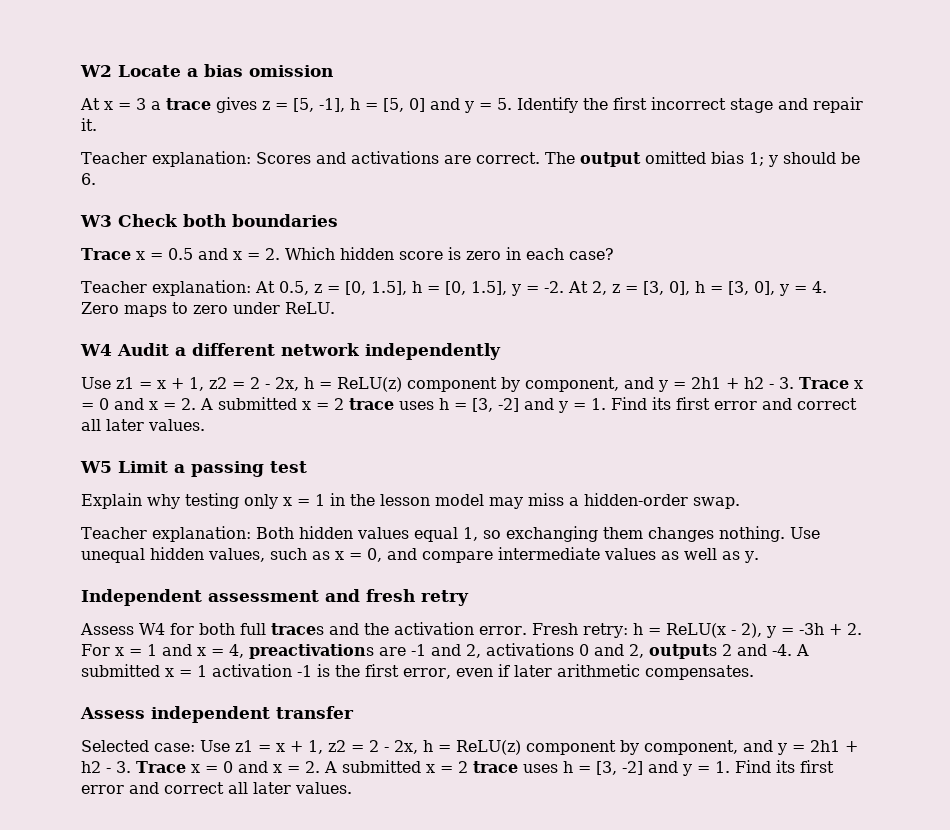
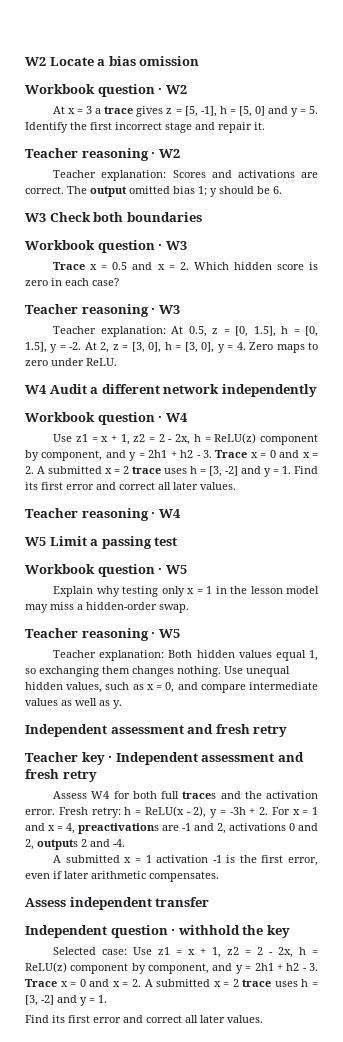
+ Workbook question · W2
+ Teacher reasoning · W2
+ Workbook question · W3
+ Teacher reasoning · W3
+ Workbook question · W4
+ Teacher reasoning · W4
+ Workbook question · W5
+ Teacher reasoning · W5
+ Teacher key · Independent assessment and fresh retry
- Fresh retry: h = ReLU(x - 2), y = -3h + 2. For x = 1 and x = 4, preactivations are -1 and 2, activations 0 and 2, outputs 2 and -4. A submitted x = 1 activation -1 is the first error, even if later arithmetic compensates.
+ Fresh retry: h = ReLU(x - 2), y = -3h + 2. For x = 1 and x = 4, preactivations are -1 and 2, activations 0 and 2, outputs 2 and -4.
+ A submitted x = 1 activation -1 is the first error, even if later arithmetic compensates.
+ Independent question · withhold the key
- Selected case: Use z1 = x + 1, z2 = 2 - 2x, h = ReLU(z) component by component, and y = 2h1 + h2 - 3. Trace x = 0 and x = 2. A submitted x = 2 trace uses h = [3, -2] and y = 1. Find its first error and correct all later values.
+ Selected case: Use z1 = x + 1, z2 = 2 - 2x, h = ReLU(z) component by component, and y = 2h1 + h2 - 3. Trace x = 0 and x = 2. A submitted x = 2 trace uses h = [3, -2] and y = 1.
+ Find its first error and correct all later values.

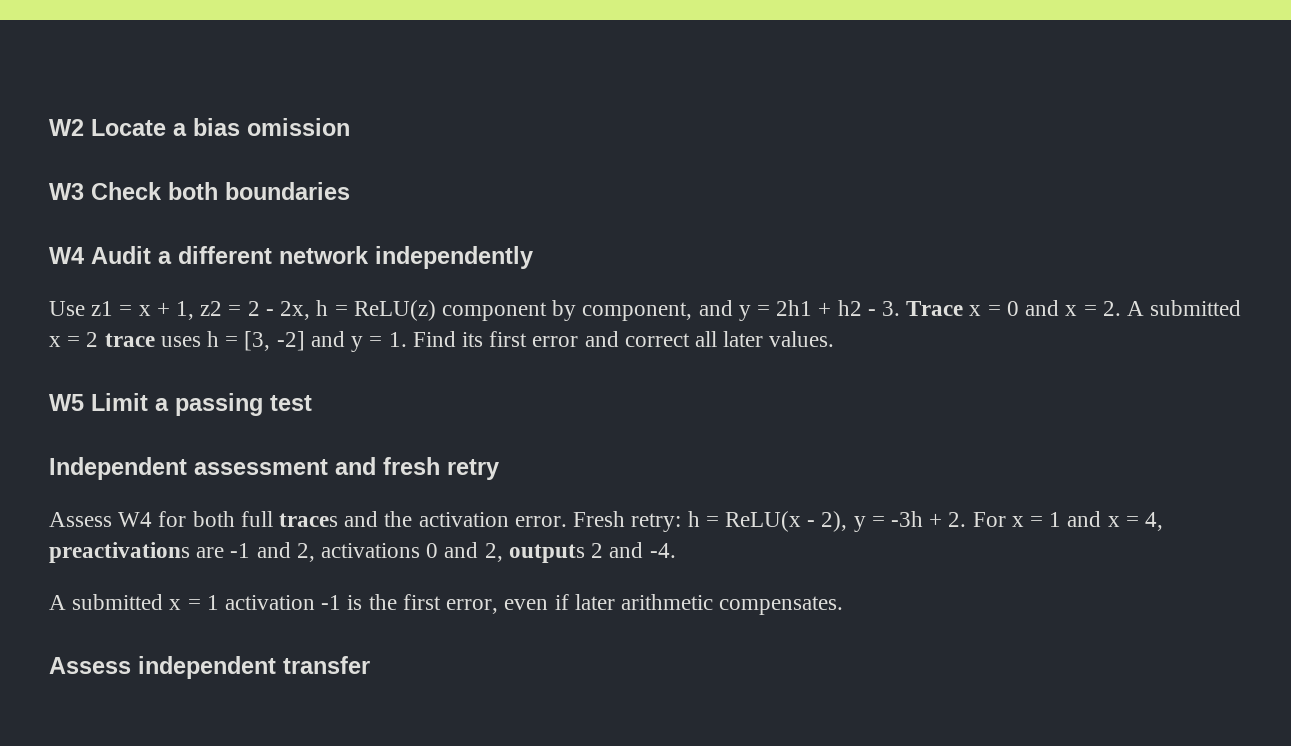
- Workbook question · W2
- At x = 3 a trace gives z = [5, -1], h = [5, 0] and y = 5. Identify the first incorrect stage and repair it.
- Teacher reasoning · W2
- Teacher explanation: Scores and activations are correct. The output omitted bias 1; y should be 6.
  W3 Check both boundaries
- Workbook question · W3
- Trace x = 0.5 and x = 2. Which hidden score is zero in each case?
- Teacher reasoning · W3
- Teacher explanation: At 0.5, z = [0, 1.5], h = [0, 1.5], y = -2. At 2, z = [3, 0], h = [3, 0], y = 4. Zero maps to zero under ReLU.
- Workbook question · W4
- Teacher reasoning · W4
- Workbook question · W5
- Explain why testing only x = 1 in the lesson model may miss a hidden-order swap.
- Teacher reasoning · W5
- Teacher explanation: Both hidden values equal 1, so exchanging them changes nothing. Use unequal hidden values, such as x = 0, and compare intermediate values as well as y.
  Independent assessment and fresh retry
- Teacher key · Independent assessment and fresh retry
- Independent question · withhold the key
- Selected case: Use z1 = x + 1, z2 = 2 - 2x, h = ReLU(z) component by component, and y = 2h1 + h2 - 3. Trace x = 0 and x = 2. A submitted x = 2 trace uses h = [3, -2] and y = 1.
- Find its first error and correct all later values.

